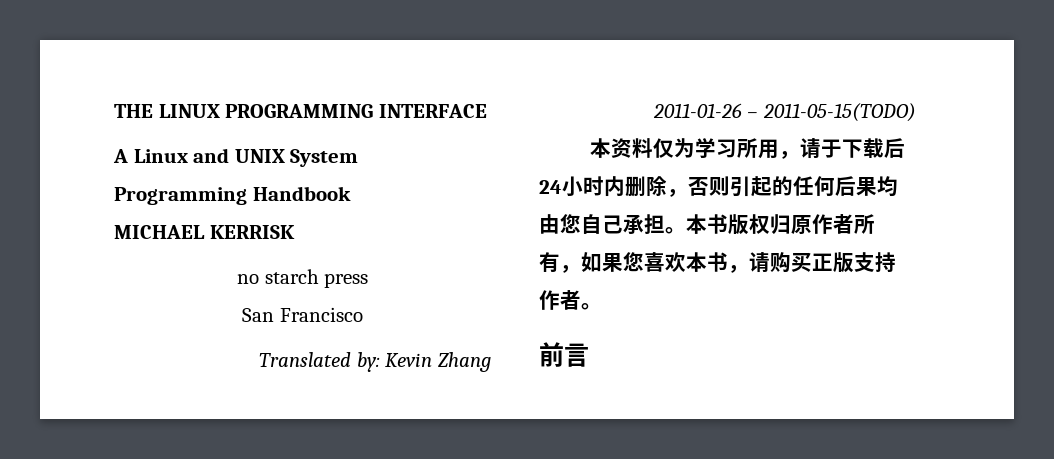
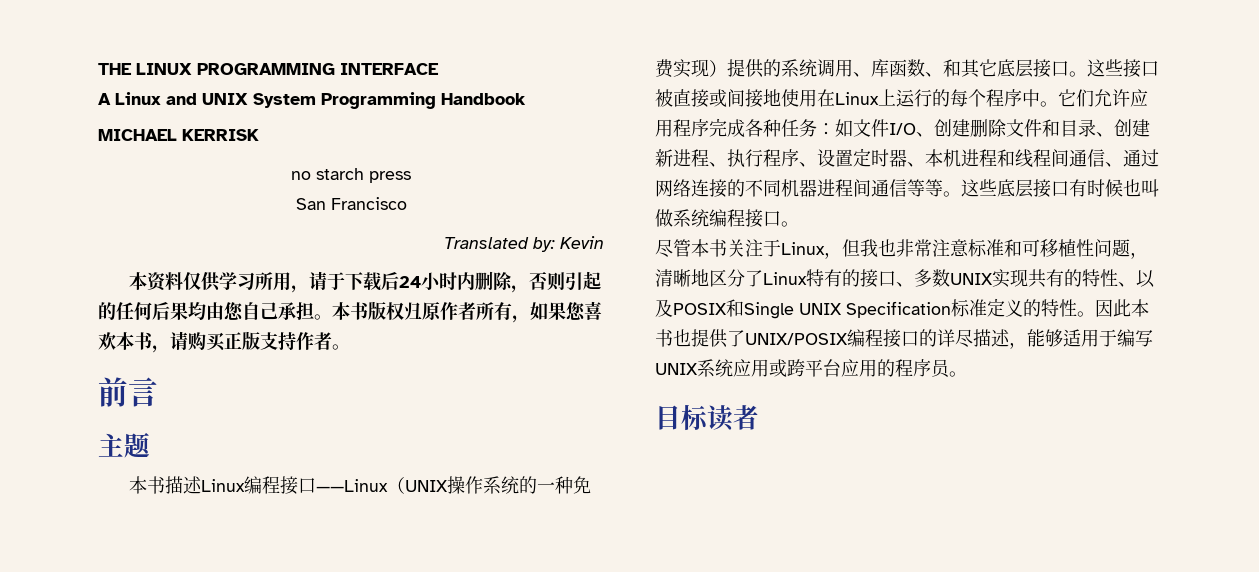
- Translated by: Kevin Zhang
- 2011-01-26 – 2011-05-15(TODO)
+ Translated by: Kevin
- 本资料仅为学习所用，请于下载后24小时内删除，否则引起的任何后果均由您自己承担。
+ 本资料仅供学习所用，请于下载后24小时内删除，否则引起的任何后果均由您自己承担。
+ 主题
+ 本书描述Linux编程接口——Linux（UNIX操作系统的一种免费实现）提供的系统调用、库函数、和其它底层接口。这些接口被直接或间接地使用在Linux上运行的每个程序中。它们允许应用程序完成各种任务：如文件I/O、创建删除文件和目录、创建新进程、执行程序、设置定时器、本机进程和线程间通信、通过网络连接的不同机器进程间通信等等。这些底层接口有时候也叫做系统编程接口。
+ 尽管本书关注于Linux，但我也非常注意标准和可移植性问题，清晰地区分了Linux特有的接口、多数UNIX实现共有的特性、以及POSIX和Single UNIX Specification标准定义的特性。因此本书也提供了UNIX/POSIX编程接口的详尽描述，能够适用于编写UNIX系统应用或跨平台应用的程序员。
+ 目标读者

